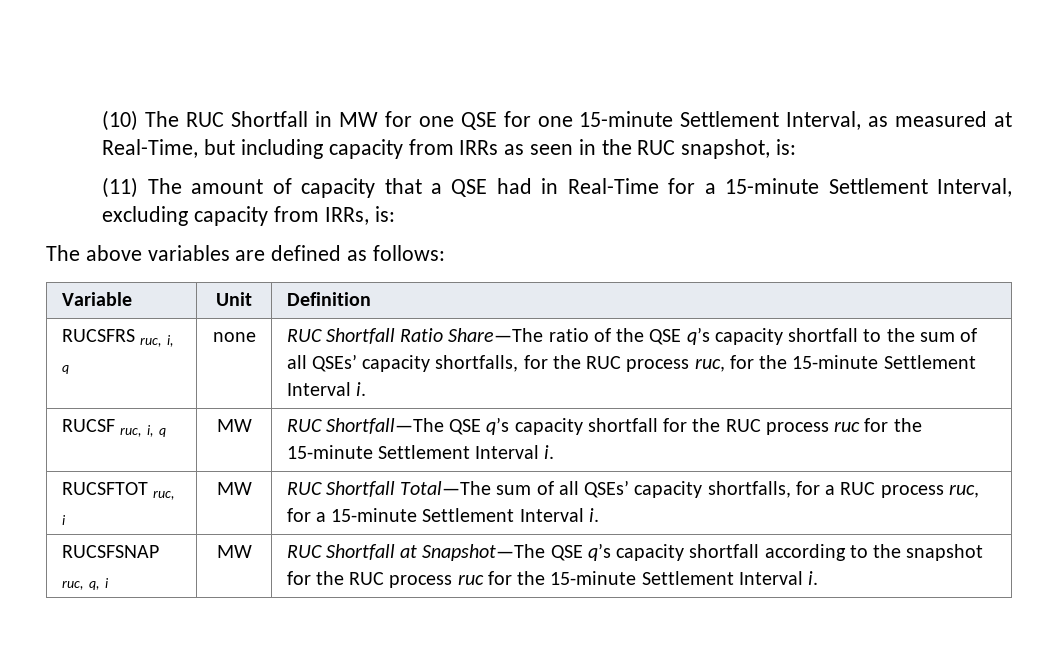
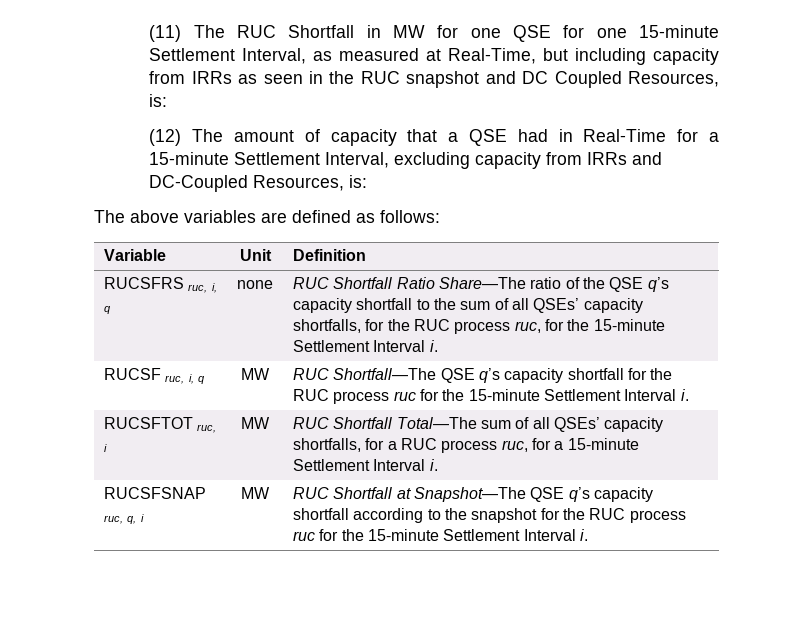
- (10) The RUC Shortfall in MW for one QSE for one 15-minute Settlement Interval, as measured at Real-Time, but including capacity from IRRs as seen in the RUC snapshot, is:
- (11) The amount of capacity that a QSE had in Real-Time for a 15-minute Settlement Interval, excluding capacity from IRRs, is:
+ (11) The RUC Shortfall in MW for one QSE for one 15-minute Settlement Interval, as measured at Real-Time, but including capacity from IRRs as seen in the RUC snapshot and DC Coupled Resources, is:
+ (12) The amount of capacity that a QSE had in Real-Time for a 15-minute Settlement Interval, excluding capacity from IRRs and DC-Coupled Resources, is:

